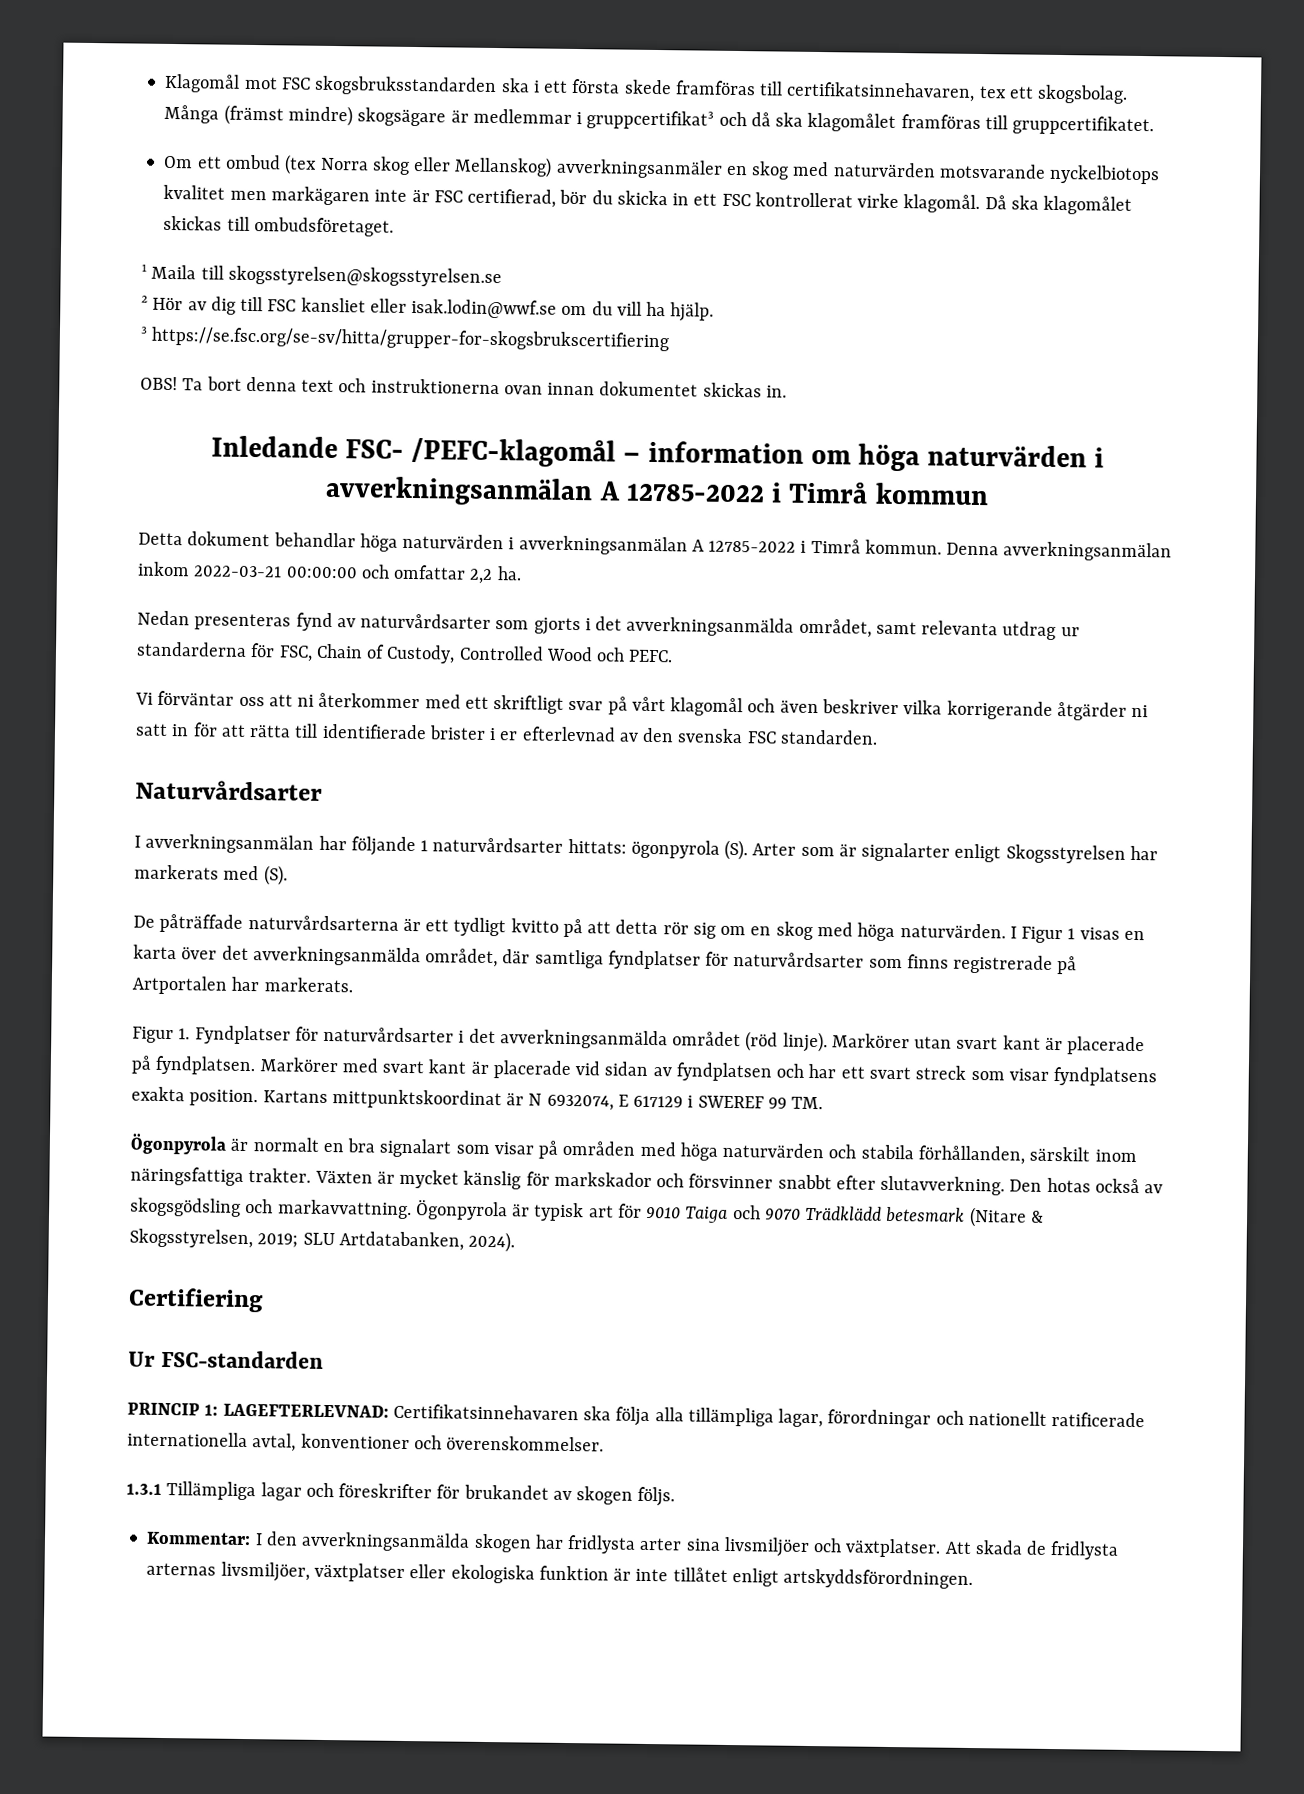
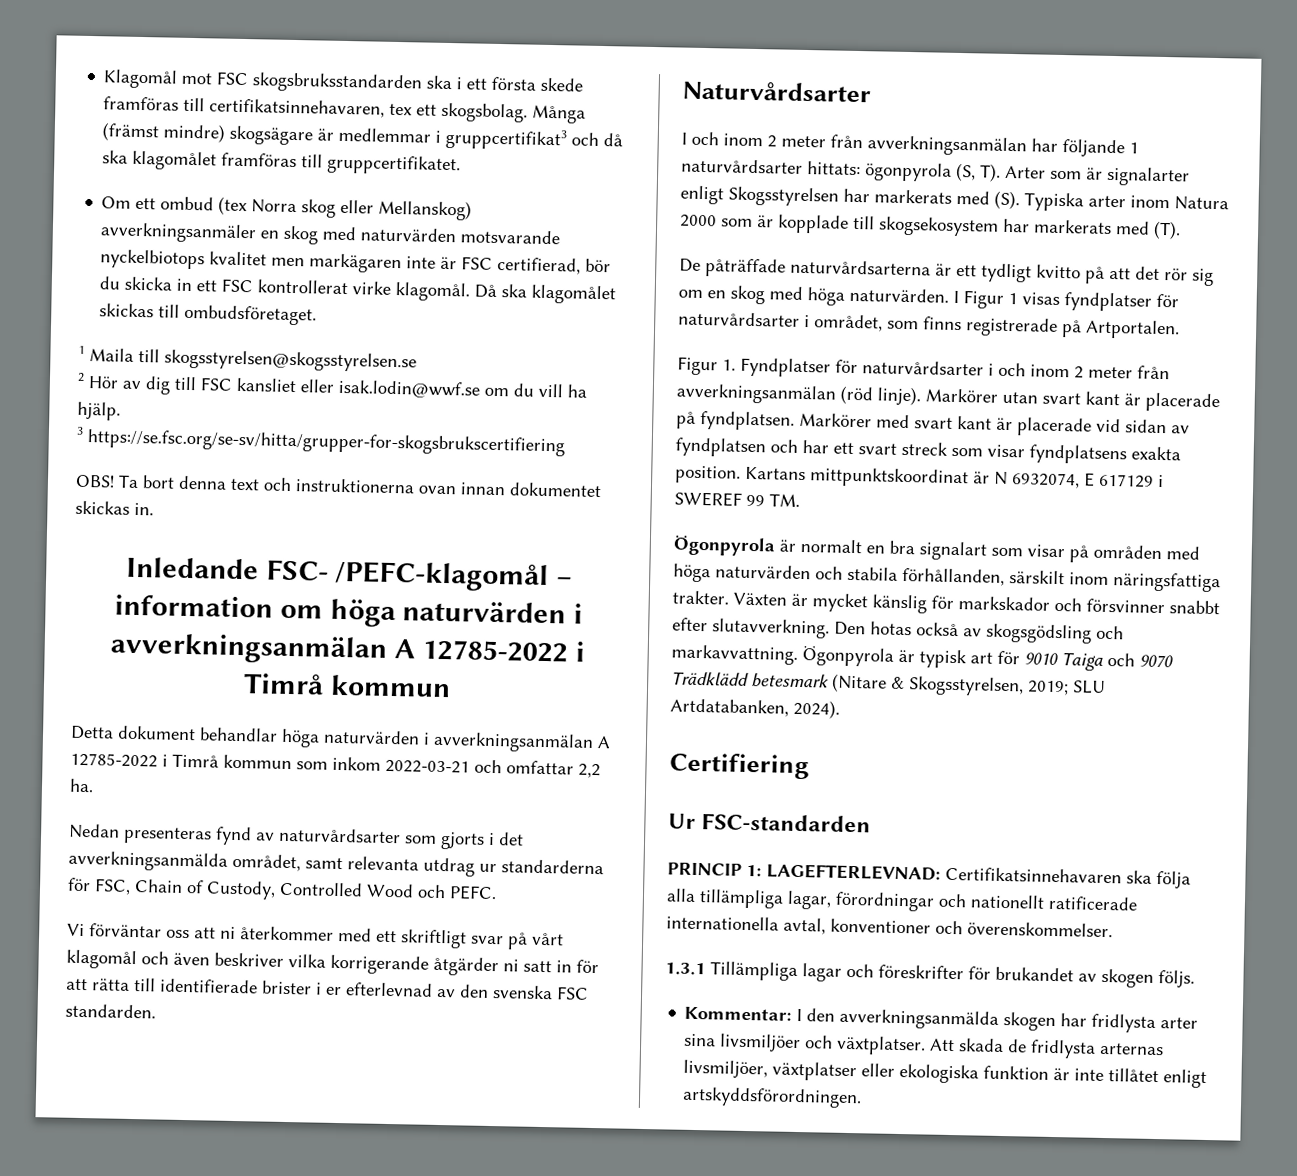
- Detta dokument behandlar höga naturvärden i avverkningsanmälan A 12785-2022 i Timrå kommun. Denna avverkningsanmälan inkom 2022-03-21 00:00:00 och omfattar 2,2 ha.
+ Detta dokument behandlar höga naturvärden i avverkningsanmälan A 12785-2022 i Timrå kommun som inkom 2022-03-21 och omfattar 2,2 ha.
- I avverkningsanmälan har följande 1 naturvårdsarter hittats: ögonpyrola (S). Arter som är signalarter enligt Skogsstyrelsen har markerats med (S).
+ I och inom 2 meter från avverkningsanmälan har följande 1 naturvårdsarter hittats: ögonpyrola (S, T). Arter som är signalarter enligt Skogsstyrelsen har markerats med (S). Typiska arter inom Natura 2000 som är kopplade till skogsekosystem har markerats med (T).
- De påträffade naturvårdsarterna är ett tydligt kvitto på att detta rör sig om en skog med höga naturvärden.
+ De påträffade naturvårdsarterna är ett tydligt kvitto på att det rör sig om en skog med höga naturvärden.
- I Figur 1 visas en karta över det avverkningsanmälda området, där samtliga fyndplatser för naturvårdsarter som finns registrerade på Artportalen har markerats.
+ I Figur 1 visas fyndplatser för naturvårdsarter i området, som finns registrerade på Artportalen.
- Figur 1. Fyndplatser för naturvårdsarter i det avverkningsanmälda området (röd linje).
+ Figur 1. Fyndplatser för naturvårdsarter i och inom 2 meter från avverkningsanmälan (röd linje).

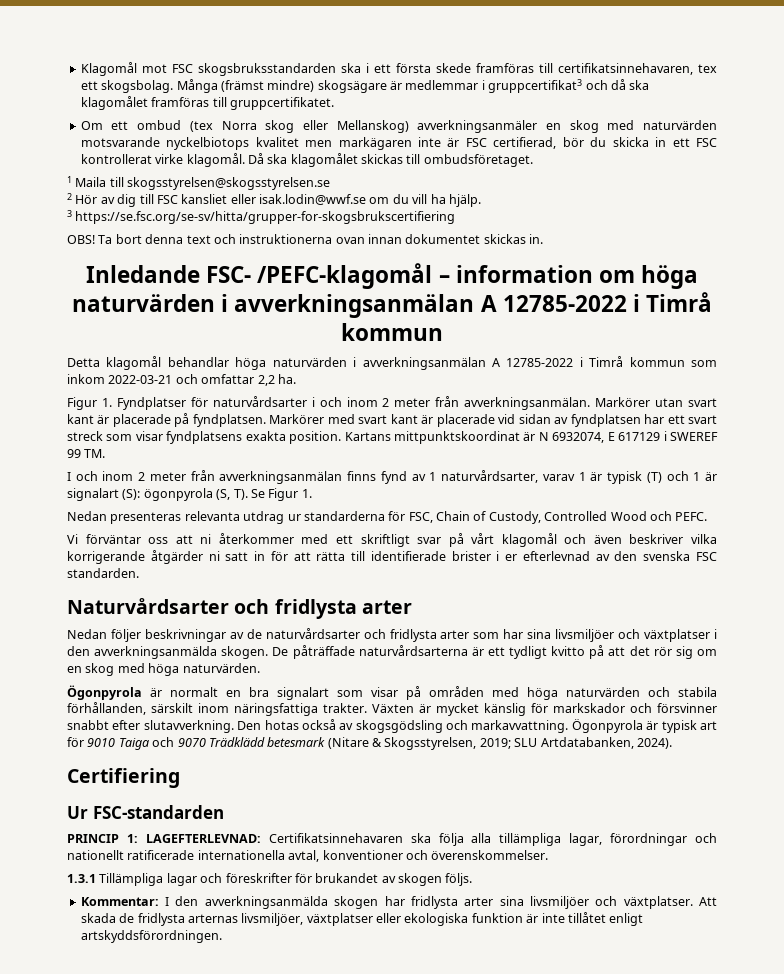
- Detta dokument behandlar höga naturvärden i avverkningsanmälan A 12785-2022 i Timrå kommun som inkom 2022-03-21 och omfattar 2,2 ha.
+ Detta klagomål behandlar höga naturvärden i avverkningsanmälan A 12785-2022 i Timrå kommun som inkom 2022-03-21 och omfattar 2,2 ha.
- Nedan presenteras fynd av naturvårdsarter som gjorts i det avverkningsanmälda området, samt relevanta utdrag ur standarderna för FSC, Chain of Custody, Controlled Wood och PEFC.
+ Figur 1. Fyndplatser för naturvårdsarter i och inom 2 meter från avverkningsanmälan. Markörer utan svart kant är placerade på fyndplatsen. Markörer med svart kant är placerade vid sidan av fyndplatsen har ett svart streck som visar fyndplatsens exakta position. Kartans mittpunktskoordinat är N 6932074, E 617129 i SWEREF 99 TM.
+ I och inom 2 meter från avverkningsanmälan finns fynd av 1 naturvårdsarter, varav 1 är typisk (T) och 1 är signalart (S): ögonpyrola (S, T). Se Figur 1.
+ Nedan presenteras relevanta utdrag ur standarderna för FSC, Chain of Custody, Controlled Wood och PEFC.
- Naturvårdsarter
- I och inom 2 meter från avverkningsanmälan har följande 1 naturvårdsarter hittats: ögonpyrola (S, T). Arter som är signalarter enligt Skogsstyrelsen har markerats med (S). Typiska arter inom Natura 2000 som är kopplade till skogsekosystem har markerats med (T).
- De påträffade naturvårdsarterna är ett tydligt kvitto på att det rör sig om en skog med höga naturvärden. I Figur 1 visas fyndplatser för naturvårdsarter i området, som finns registrerade på Artportalen.
- Figur 1. Fyndplatser för naturvårdsarter i och inom 2 meter från avverkningsanmälan (röd linje). Markörer utan svart kant är placerade på fyndplatsen. Markörer med svart kant är placerade vid sidan av fyndplatsen och har ett svart streck som visar fyndplatsens exakta position. Kartans mittpunktskoordinat är N 6932074, E 617129 i SWEREF 99 TM.
+ Naturvårdsarter och fridlysta arter
+ Nedan följer beskrivningar av de naturvårdsarter och fridlysta arter som har sina livsmiljöer och växtplatser i den avverkningsanmälda skogen. De påträffade naturvårdsarterna är ett tydligt kvitto på att det rör sig om en skog med höga naturvärden.

